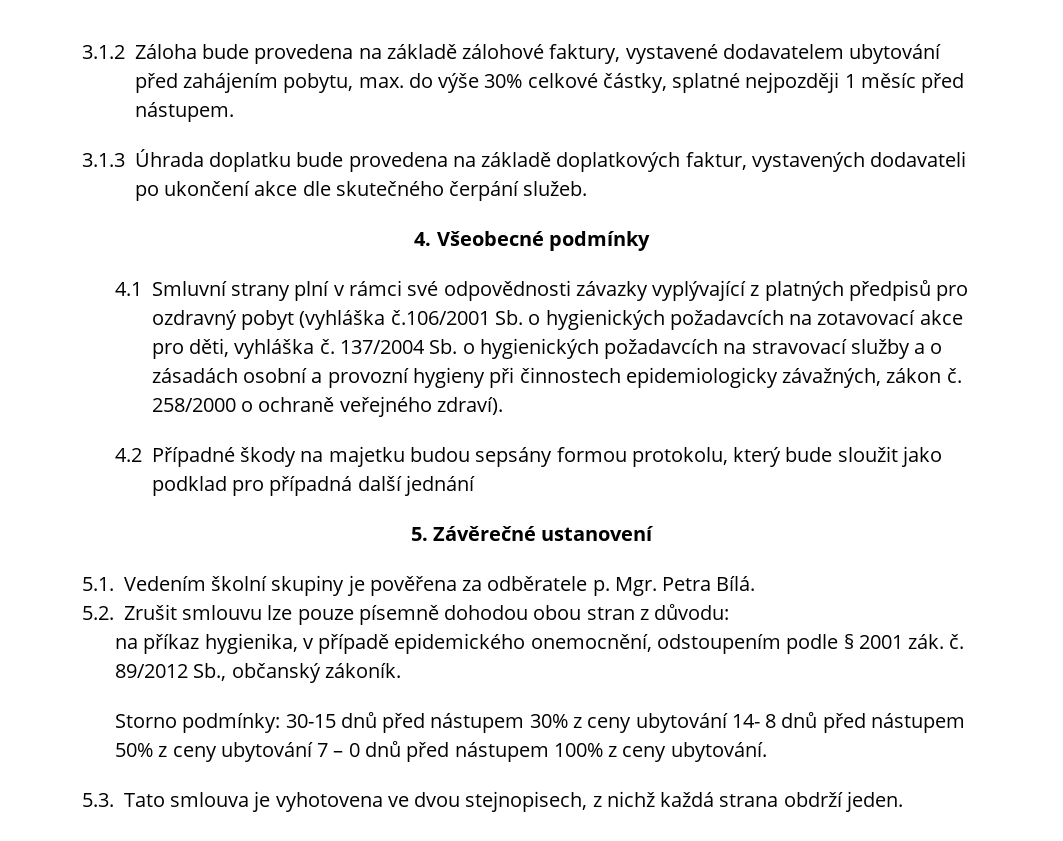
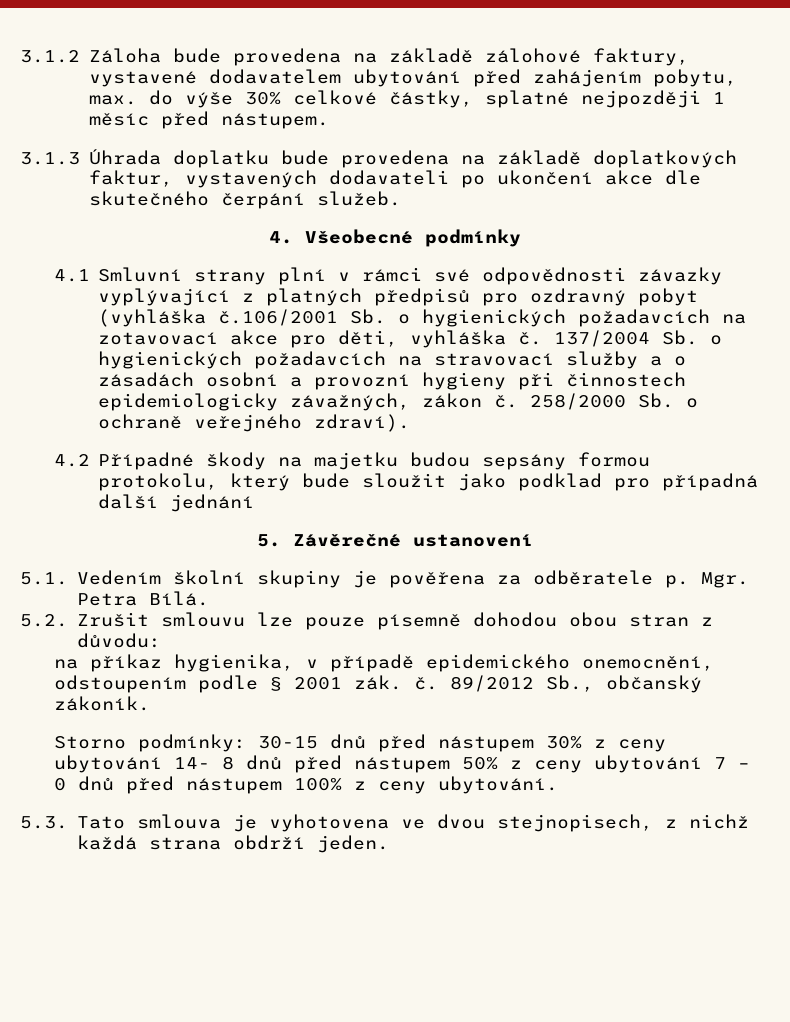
- 258/2000 o ochraně veřejného zdraví).
+ 258/2000 Sb. o ochraně veřejného zdraví).

